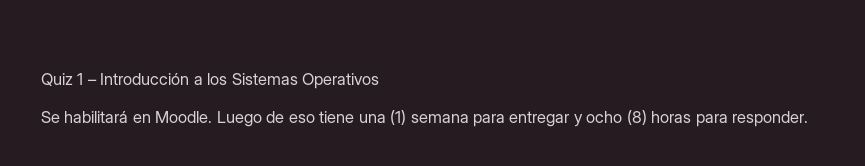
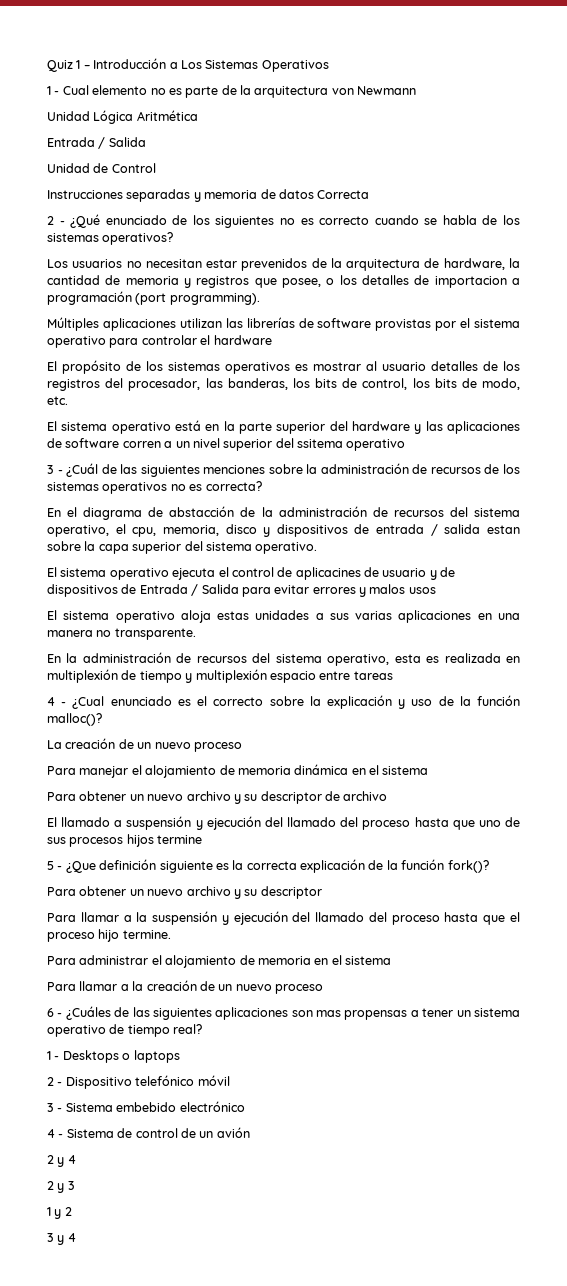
- Quiz 1 – Introducción a los Sistemas Operativos
+ Quiz 1 – Introducción a Los Sistemas Operativos
- Se habilitará en Moodle. Luego de eso tiene una (1) semana para entregar y ocho (8) horas para responder.
+ 1 - Cual elemento no es parte de la arquitectura von Newmann
+ Unidad Lógica Aritmética
+ Entrada / Salida
+ Unidad de Control
+ Instrucciones separadas y memoria de datos Correcta
+ 2 - ¿Qué enunciado de los siguientes no es correcto cuando se habla de los sistemas operativos?
+ Los usuarios no necesitan estar prevenidos de la arquitectura de hardware, la cantidad de memoria y registros que posee, o los detalles de importacion a programación (port programming).
+ Múltiples aplicaciones utilizan las librerías de software provistas por el sistema operativo para controlar el hardware
+ El propósito de los sistemas operativos es mostrar al usuario detalles de los registros del procesador, las banderas, los bits de control, los bits de modo, etc.
+ El sistema operativo está en la parte superior del hardware y las aplicaciones de software corren a un nivel superior del ssitema operativo
+ 3 - ¿Cuál de las siguientes menciones sobre la administración de recursos de los sistemas operativos no es correcta?
+ En el diagrama de abstacción de la administración de recursos del sistema operativo, el cpu, memoria, disco y dispositivos de entrada / salida estan sobre la capa superior del sistema operativo.
+ El sistema operativo ejecuta el control de aplicacines de usuario y de dispositivos de Entrada / Salida para evitar errores y malos usos
+ El sistema operativo aloja estas unidades a sus varias aplicaciones en una manera no transparente.
+ En la administración de recursos del sistema operativo, esta es realizada en multiplexión de tiempo y multiplexión espacio entre tareas
+ 4 - ¿Cual enunciado es el correcto sobre la explicación y uso de la función malloc()?
+ La creación de un nuevo proceso
+ Para manejar el alojamiento de memoria dinámica en el sistema
+ Para obtener un nuevo archivo y su descriptor de archivo
+ El llamado a suspensión y ejecución del llamado del proceso hasta que uno de sus procesos hijos termine
+ 5 - ¿Que definición siguiente es la correcta explicación de la función fork()?
+ Para obtener un nuevo archivo y su descriptor
+ Para llamar a la suspensión y ejecución del llamado del proceso hasta que el proceso hijo termine.
+ Para administrar el alojamiento de memoria en el sistema
+ Para llamar a la creación de un nuevo proceso
+ 6 - ¿Cuáles de las siguientes aplicaciones son mas propensas a tener un sistema operativo de tiempo real?
+ 1 - Desktops o laptops
+ 2 - Dispositivo telefónico móvil
+ 3 - Sistema embebido electrónico
+ 4 - Sistema de control de un avión
+ 2 y 4
+ 2 y 3
+ 1 y 2
+ 3 y 4

